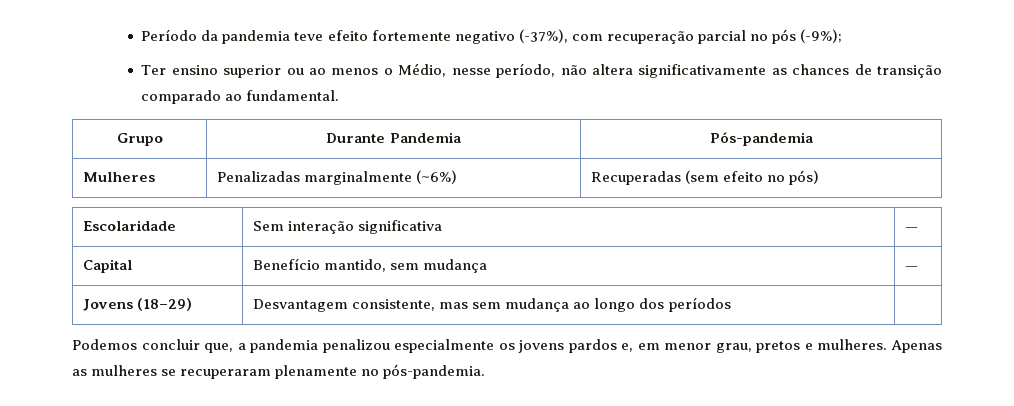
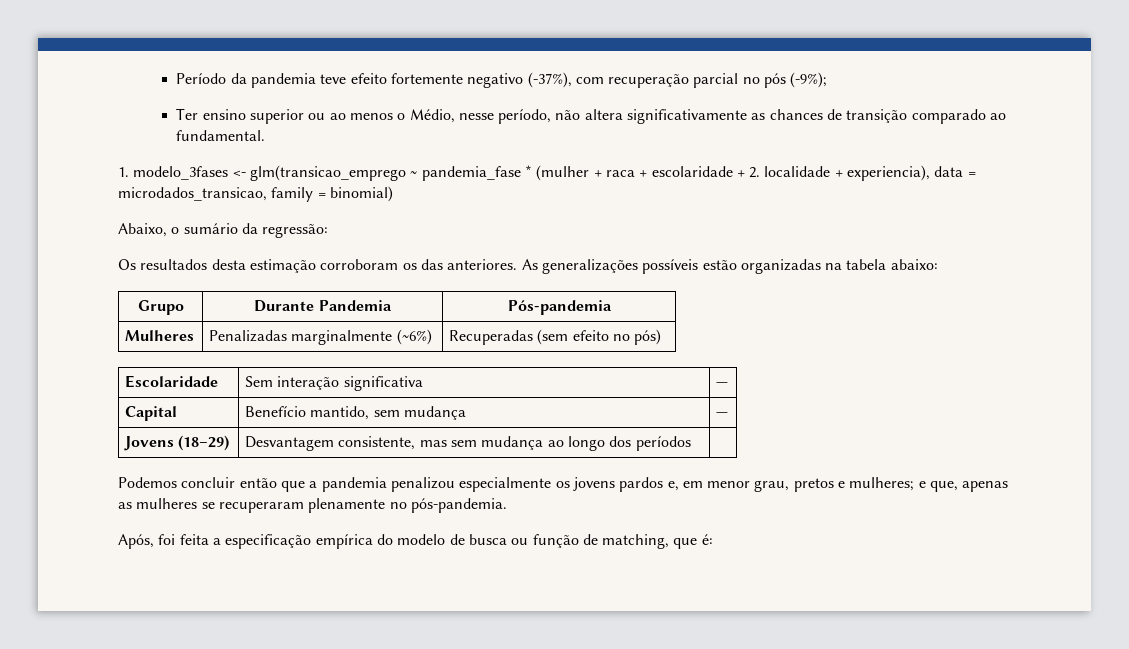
+ 1. modelo_3fases <- glm(transicao_emprego ~ pandemia_fase * (mulher + raca + escolaridade + 2. localidade + experiencia), data = microdados_transicao, family = binomial)
+ Abaixo, o sumário da regressão:
+ Os resultados desta estimação corroboram os das anteriores. As generalizações possíveis estão organizadas na tabela abaixo:
- Podemos concluir que, a pandemia penalizou especialmente os jovens pardos e, em menor grau, pretos e mulheres. Apenas as mulheres se recuperaram plenamente no pós-pandemia.
+ Podemos concluir então que a pandemia penalizou especialmente os jovens pardos e, em menor grau, pretos e mulheres; e que, apenas as mulheres se recuperaram plenamente no pós-pandemia.
+ Após, foi feita a especificação empírica do modelo de busca ou função de matching, que é:

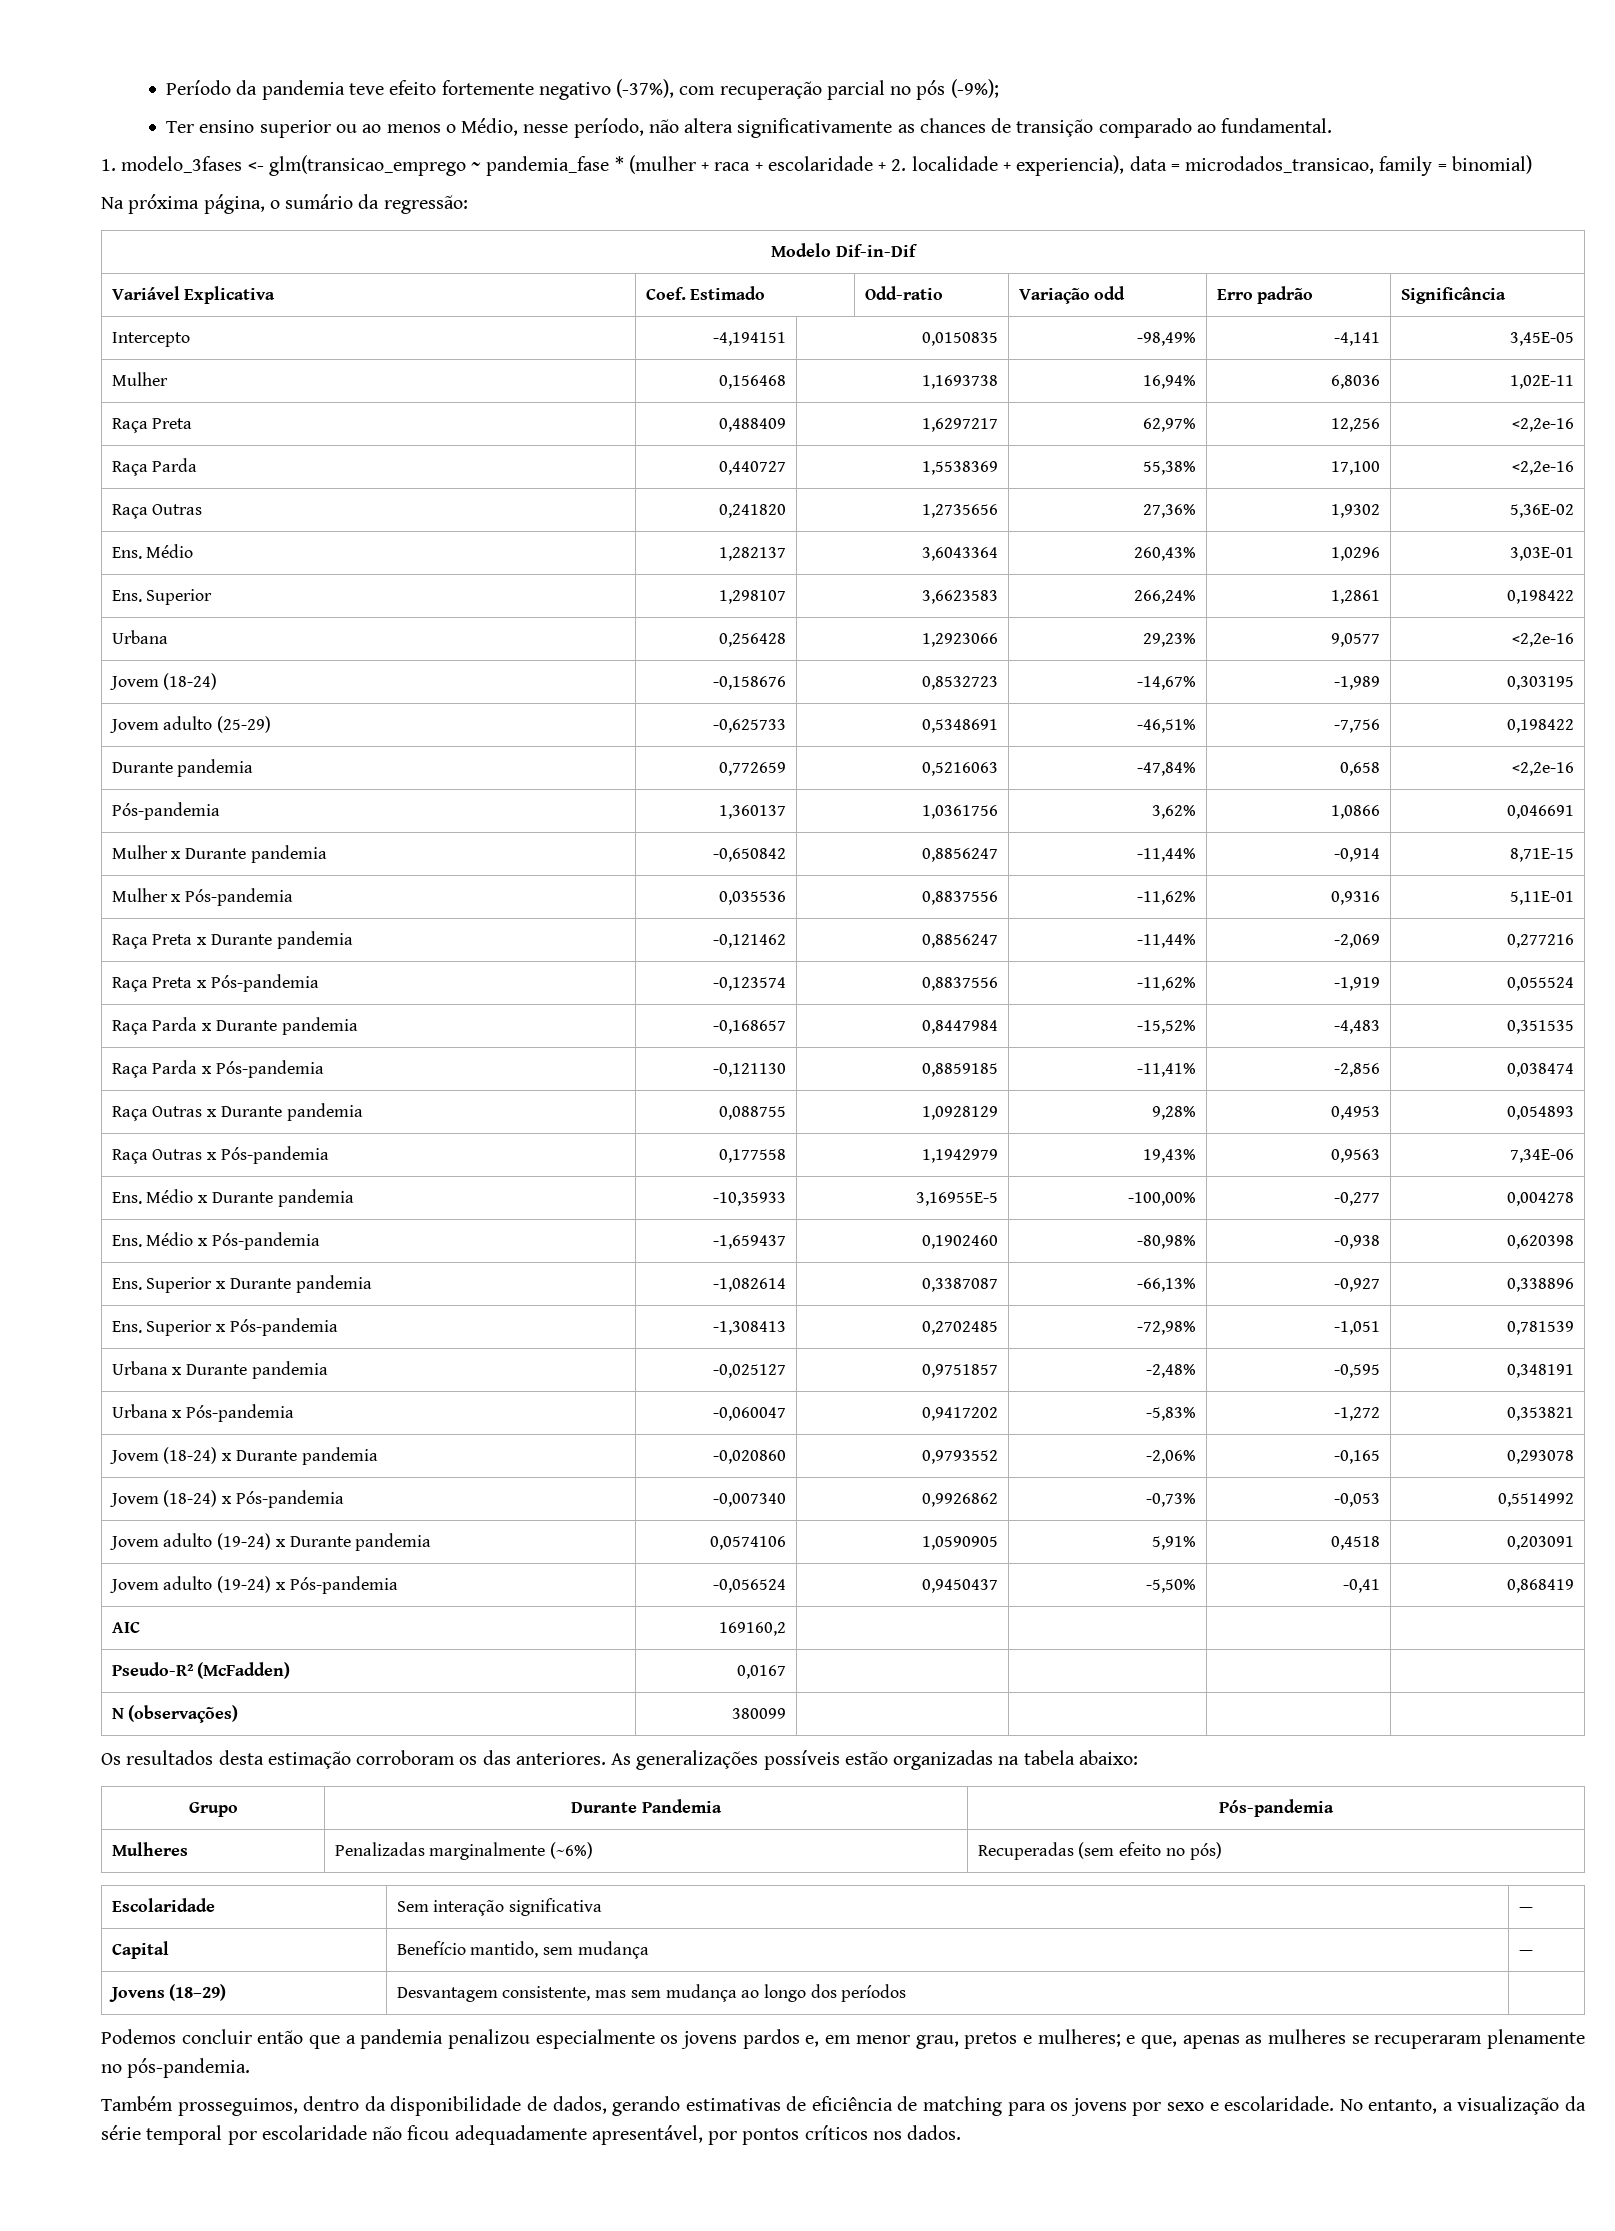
- Abaixo, o sumário da regressão:
+ Na próxima página, o sumário da regressão:
+ Modelo Dif-in-Dif
+ Variável Explicativa | Coef. Estimado | Odd-ratio | Variação odd | Erro padrão | Significância
+ Intercepto | -4,194151 | 0,0150835 | -98,49% | -4,141 | 3,45E-05
+ Mulher | 0,156468 | 1,1693738 | 16,94% | 6,8036 | 1,02E-11
+ Raça Preta | 0,488409 | 1,6297217 | 62,97% | 12,256 | <2,2e-16
+ Raça Parda | 0,440727 | 1,5538369 | 55,38% | 17,100 | <2,2e-16
+ Raça Outras | 0,241820 | 1,2735656 | 27,36% | 1,9302 | 5,36E-02
+ Ens. Médio | 1,282137 | 3,6043364 | 260,43% | 1,0296 | 3,03E-01
+ Ens. Superior | 1,298107 | 3,6623583 | 266,24% | 1,2861 | 0,198422
+ Urbana | 0,256428 | 1,2923066 | 29,23% | 9,0577 | <2,2e-16
+ Jovem (18-24) | -0,158676 | 0,8532723 | -14,67% | -1,989 | 0,303195
+ Jovem adulto (25-29) | -0,625733 | 0,5348691 | -46,51% | -7,756 | 0,198422
+ Durante pandemia | 0,772659 | 0,5216063 | -47,84% | 0,658 | <2,2e-16
+ Pós-pandemia | 1,360137 | 1,0361756 | 3,62% | 1,0866 | 0,046691
+ Mulher x Durante pandemia | -0,650842 | 0,8856247 | -11,44% | -0,914 | 8,71E-15
+ Mulher x Pós-pandemia | 0,035536 | 0,8837556 | -11,62% | 0,9316 | 5,11E-01
+ Raça Preta x Durante pandemia | -0,121462 | 0,8856247 | -11,44% | -2,069 | 0,277216
+ Raça Preta x Pós-pandemia | -0,123574 | 0,8837556 | -11,62% | -1,919 | 0,055524
+ Raça Parda x Durante pandemia | -0,168657 | 0,8447984 | -15,52% | -4,483 | 0,351535
+ Raça Parda x Pós-pandemia | -0,121130 | 0,8859185 | -11,41% | -2,856 | 0,038474
+ Raça Outras x Durante pandemia | 0,088755 | 1,0928129 | 9,28% | 0,4953 | 0,054893
+ Raça Outras x Pós-pandemia | 0,177558 | 1,1942979 | 19,43% | 0,9563 | 7,34E-06
+ Ens. Médio x Durante pandemia | -10,35933 | 3,16955E-5 | -100,00% | -0,277 | 0,004278
+ Ens. Médio x Pós-pandemia | -1,659437 | 0,1902460 | -80,98% | -0,938 | 0,620398
+ Ens. Superior x Durante pandemia | -1,082614 | 0,3387087 | -66,13% | -0,927 | 0,338896
+ Ens. Superior x Pós-pandemia | -1,308413 | 0,2702485 | -72,98% | -1,051 | 0,781539
+ Urbana x Durante pandemia | -0,025127 | 0,9751857 | -2,48% | -0,595 | 0,348191
+ Urbana x Pós-pandemia | -0,060047 | 0,9417202 | -5,83% | -1,272 | 0,353821
+ Jovem (18-24) x Durante pandemia | -0,020860 | 0,9793552 | -2,06% | -0,165 | 0,293078
+ Jovem (18-24) x Pós-pandemia | -0,007340 | 0,9926862 | -0,73% | -0,053 | 0,5514992
+ Jovem adulto (19-24) x Durante pandemia | 0,0574106 | 1,0590905 | 5,91% | 0,4518 | 0,203091
+ Jovem adulto (19-24) x Pós-pandemia | -0,056524 | 0,9450437 | -5,50% | -0,41 | 0,868419
+ AIC | 169160,2 | | | |
+ Pseudo-R² (McFadden) | 0,0167 | | | |
+ N (observações) | 380099 | | | |
- Após, foi feita a especificação empírica do modelo de busca ou função de matching, que é:
+ Também prosseguimos, dentro da disponibilidade de dados, gerando estimativas de eficiência de matching para os jovens por sexo e escolaridade. No entanto, a visualização da série temporal por escolaridade não ficou adequadamente apresentável, por pontos críticos nos dados.

